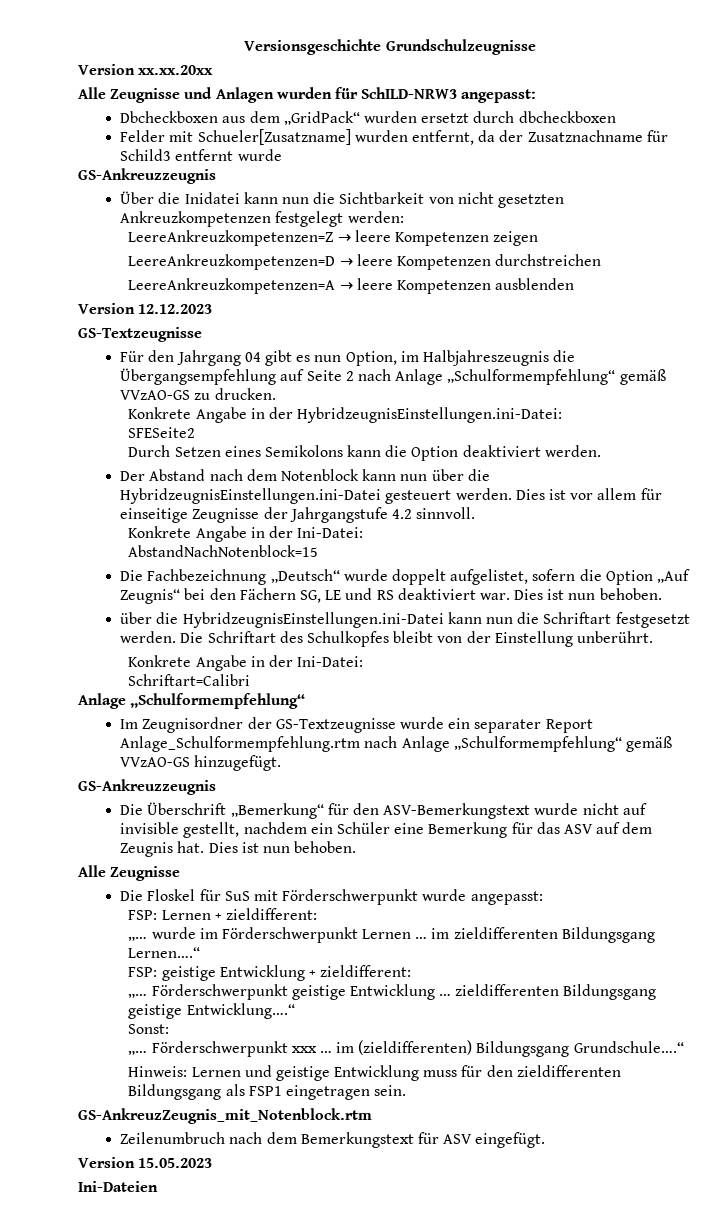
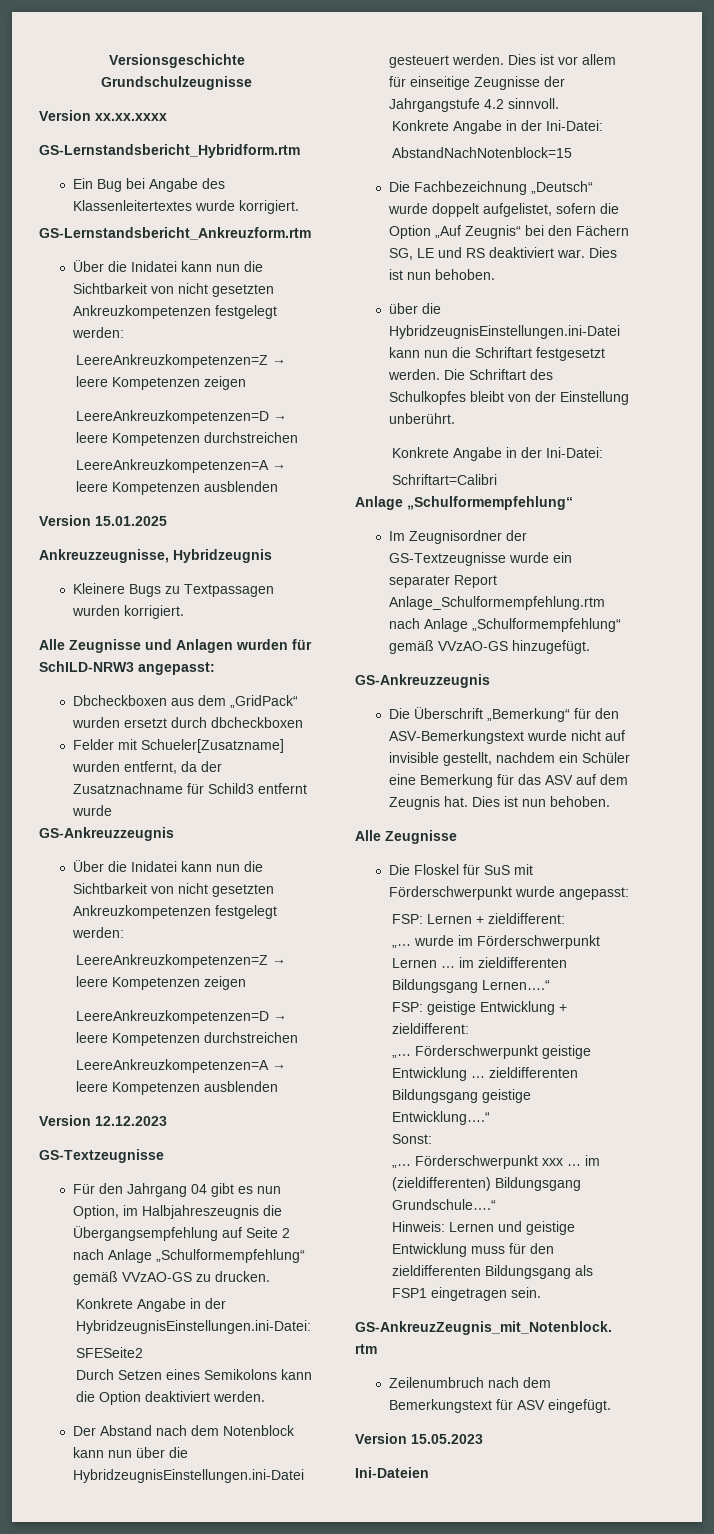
- Version xx.xx.20xx
+ Version xx.xx.xxxx
+ GS-Lernstandsbericht_Hybridform.rtm
+ Ein Bug bei Angabe des Klassenleitertextes wurde korrigiert.
+ GS-Lernstandsbericht_Ankreuzform.rtm
+ Über die Inidatei kann nun die Sichtbarkeit von nicht gesetzten Ankreuzkompetenzen festgelegt werden:
+ LeereAnkreuzkompetenzen=Z → leere Kompetenzen zeigen
+ LeereAnkreuzkompetenzen=D → leere Kompetenzen durchstreichen
+ LeereAnkreuzkompetenzen=A → leere Kompetenzen ausblenden
+ Version 15.01.2025
+ Ankreuzzeugnisse, Hybridzeugnis
+ Kleinere Bugs zu Textpassagen wurden korrigiert.

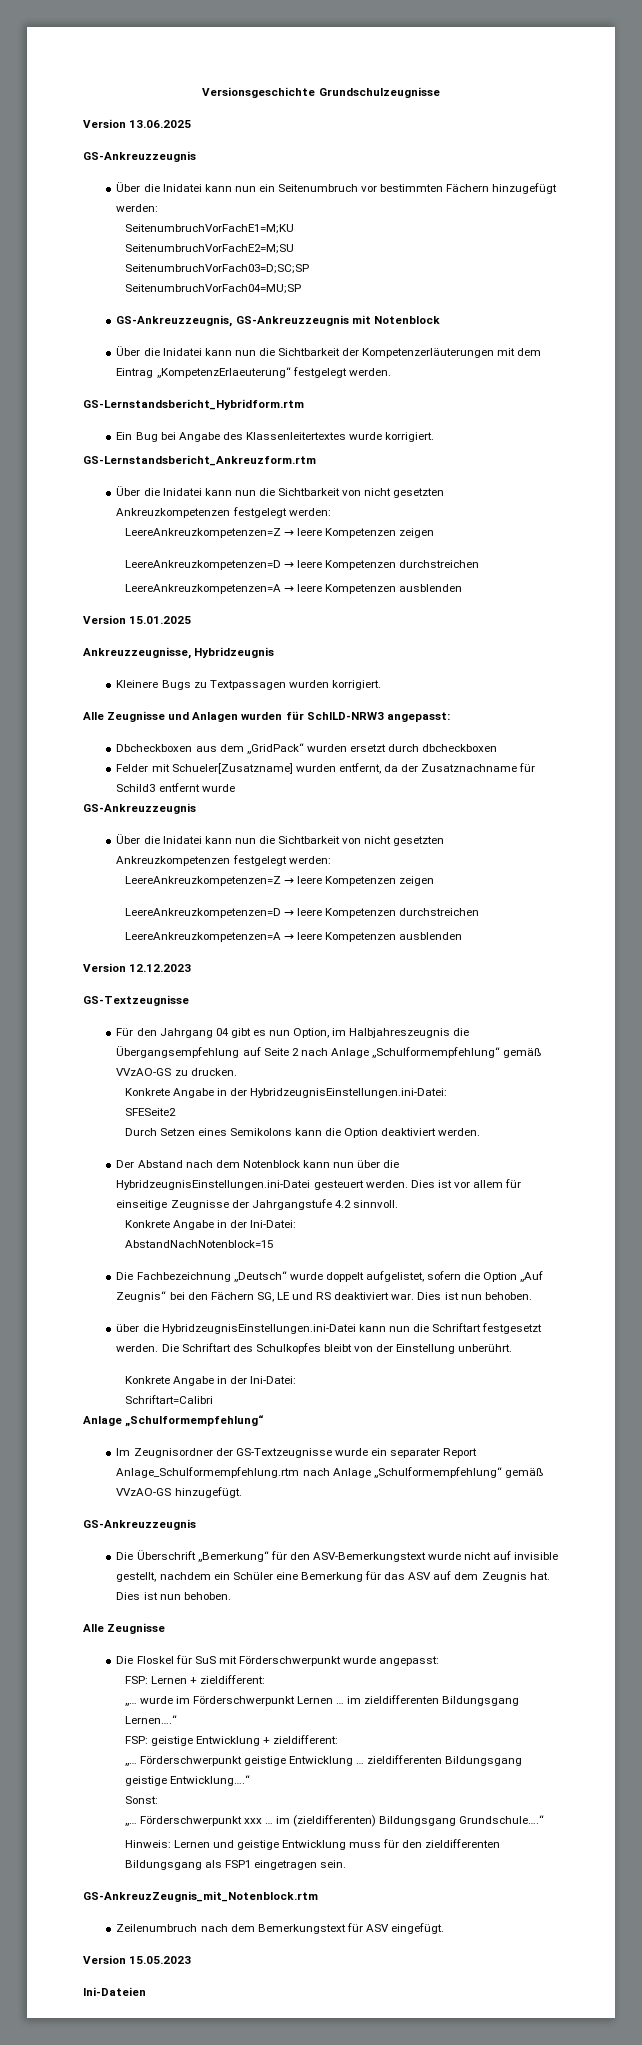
- Version xx.xx.xxxx
+ Version 13.06.2025
+ GS-Ankreuzzeugnis
+ Über die Inidatei kann nun ein Seitenumbruch vor bestimmten Fächern hinzugefügt werden:
+ SeitenumbruchVorFachE1=M;KU
+ SeitenumbruchVorFachE2=M;SU
+ SeitenumbruchVorFach03=D;SC;SP
+ SeitenumbruchVorFach04=MU;SP
+ GS-Ankreuzzeugnis, GS-Ankreuzzeugnis mit Notenblock
+ Über die Inidatei kann nun die Sichtbarkeit der Kompetenzerläuterungen mit dem Eintrag „KompetenzErlaeuterung“ festgelegt werden.

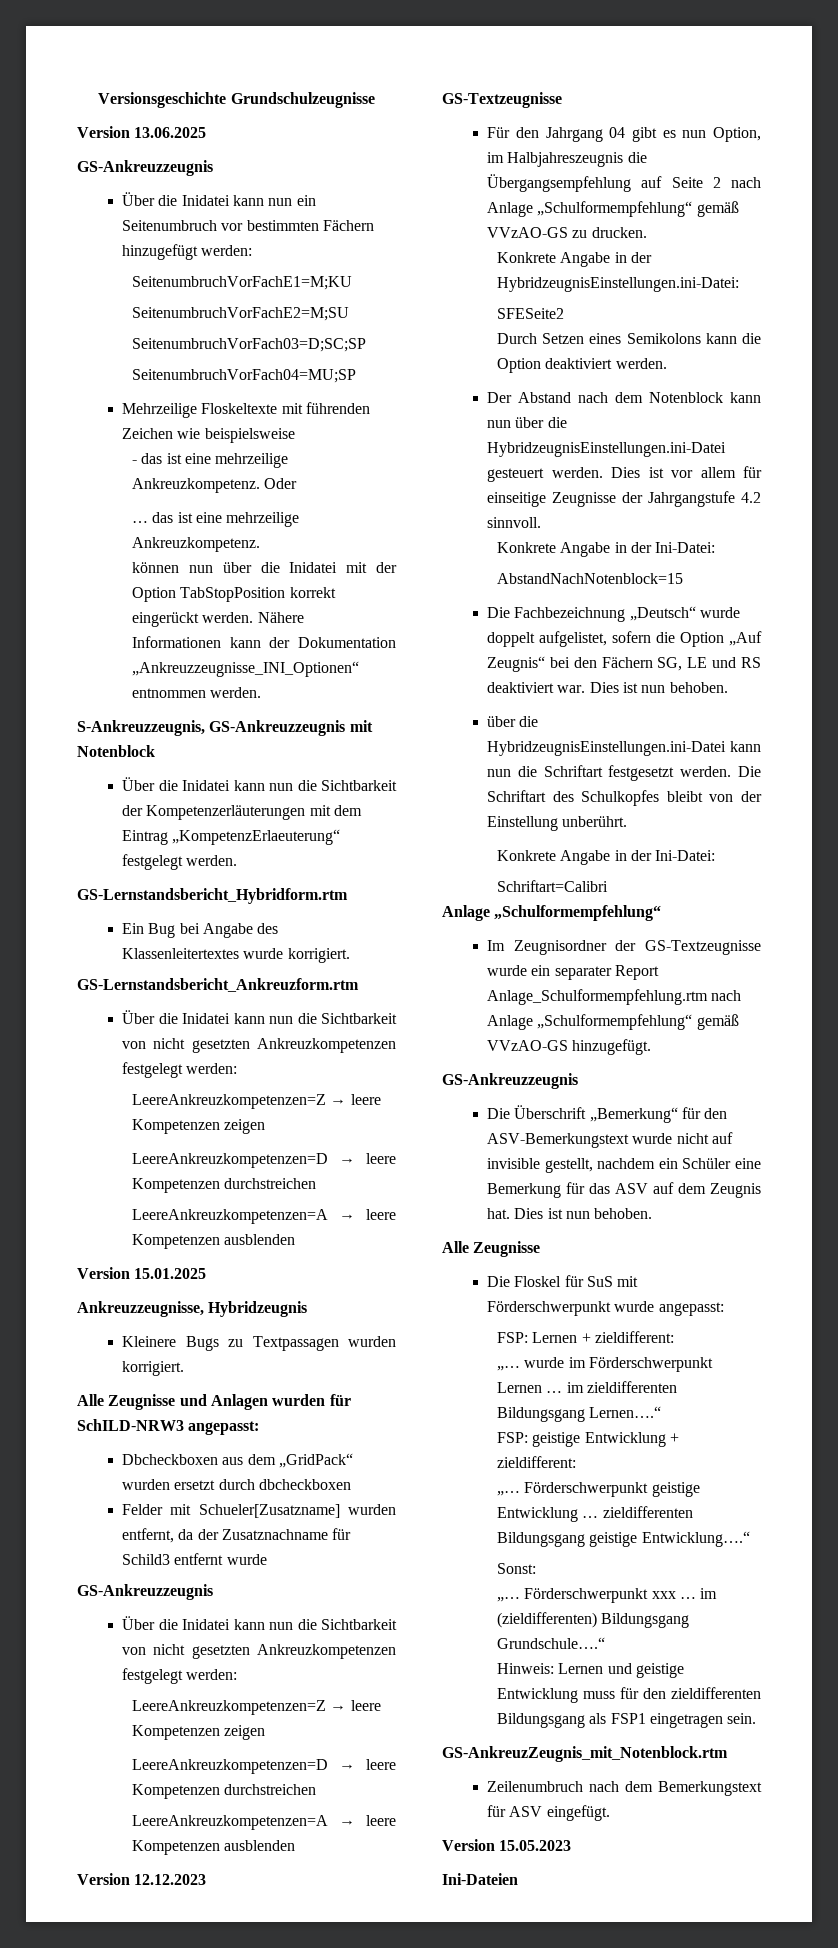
- GS-Ankreuzzeugnis, GS-Ankreuzzeugnis mit Notenblock
+ Mehrzeilige Floskeltexte mit führenden Zeichen wie beispielsweise
+ - das ist eine mehrzeilige Ankreuzkompetenz. Oder
+ … das ist eine mehrzeilige Ankreuzkompetenz.
+ können nun über die Inidatei mit der Option TabStopPosition korrekt eingerückt werden. Nähere Informationen kann der Dokumentation „Ankreuzzeugnisse_INI_Optionen“ entnommen werden.
+ S-Ankreuzzeugnis, GS-Ankreuzzeugnis mit Notenblock

